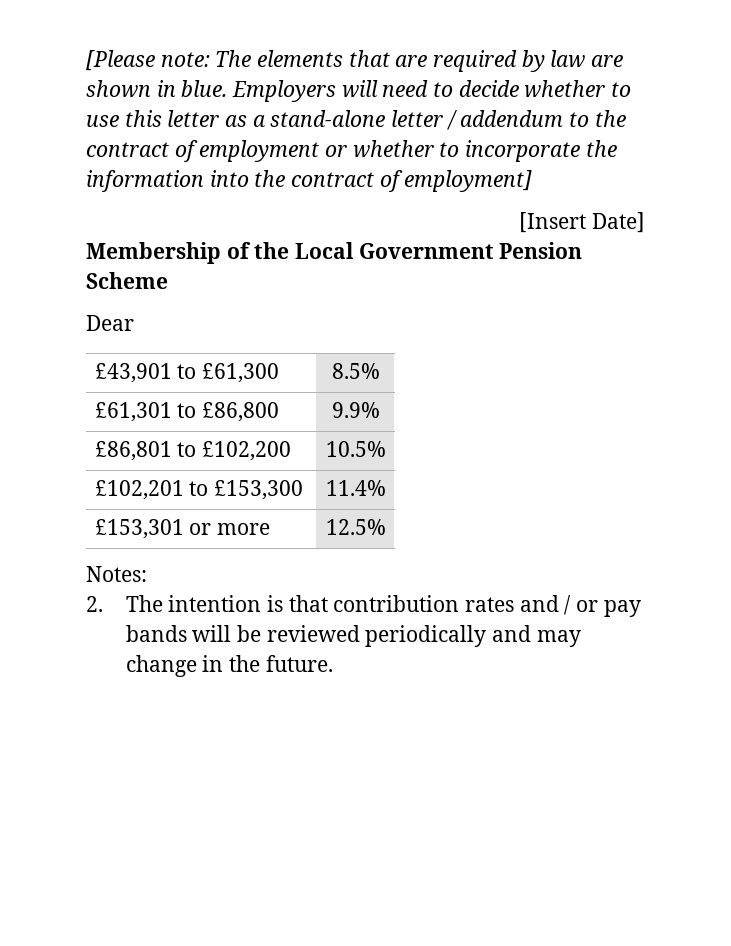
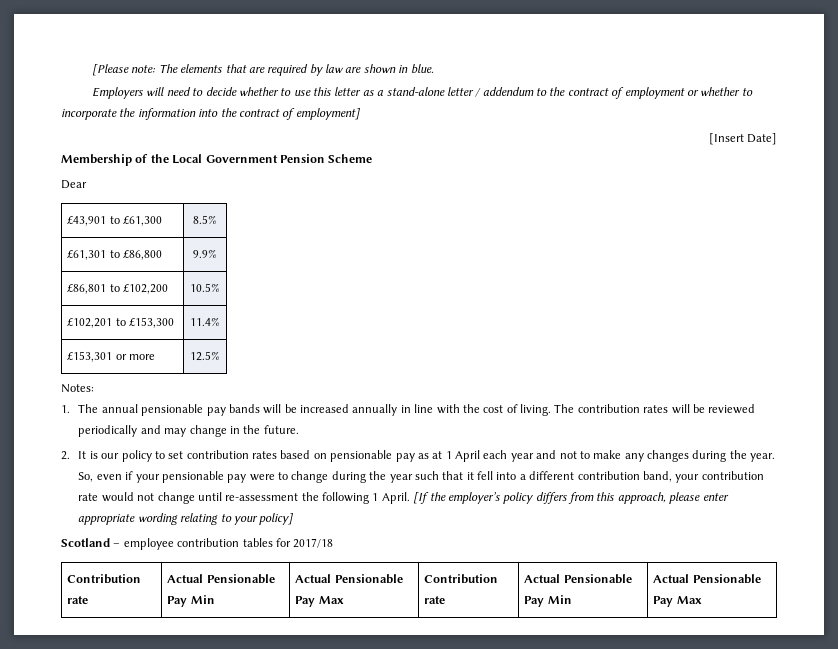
- [Please note: The elements that are required by law are shown in blue. Employers will need to decide whether to use this letter as a stand-alone letter / addendum to the contract of employment or whether to incorporate the information into the contract of employment]
+ [Please note: The elements that are required by law are shown in blue.
+ Employers will need to decide whether to use this letter as a stand-alone letter / addendum to the contract of employment or whether to incorporate the information into the contract of employment]
- 2. The intention is that contribution rates and / or pay bands will be reviewed periodically and may change in the future.
+ 1. The annual pensionable pay bands will be increased annually in line with the cost of living. The contribution rates will be reviewed periodically and may change in the future.
+ 2. It is our policy to set contribution rates based on pensionable pay as at 1 April each year and not to make any changes during the year. So, even if your pensionable pay were to change during the year such that it fell into a different contribution band, your contribution rate would not change until re-assessment the following 1 April. [If the employer’s policy differs from this approach, please enter appropriate wording relating to your policy]
+ Scotland – employee contribution tables for 2017/18
+ Contribution rate | Actual Pensionable Pay Min | Actual Pensionable Pay Max | Contribution rate | Actual Pensionable Pay Min | Actual Pensionable Pay Max

